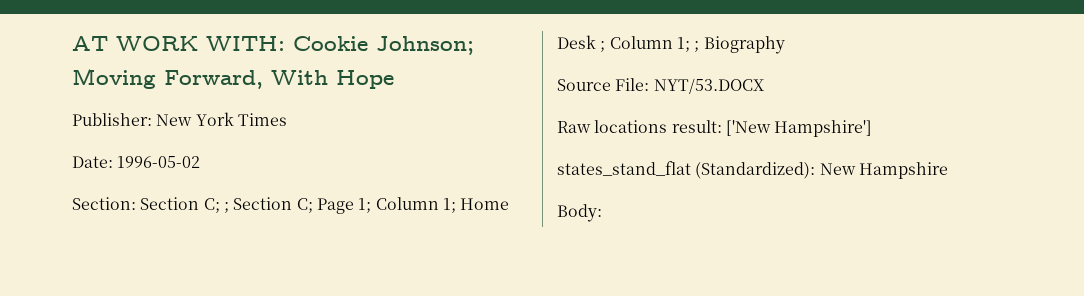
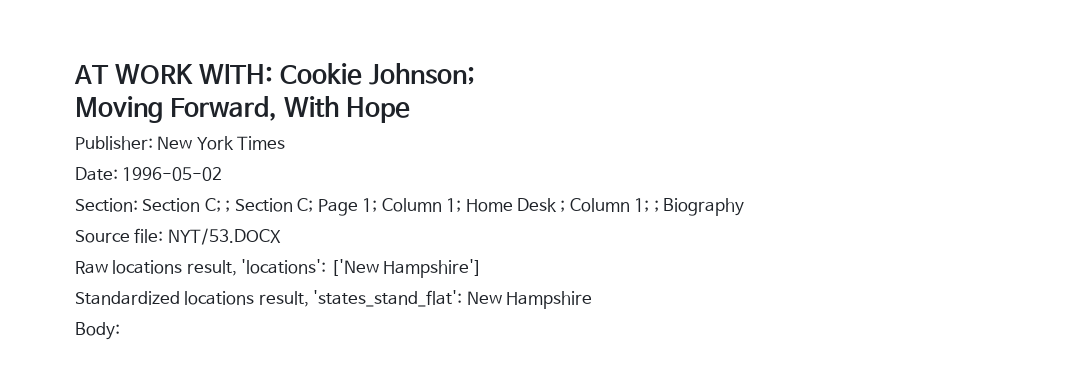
- Source File: NYT/53.DOCX
+ Source file: NYT/53.DOCX
- Raw locations result: ['New Hampshire']
+ Raw locations result, 'locations': ['New Hampshire']
- states_stand_flat (Standardized): New Hampshire
+ Standardized locations result, 'states_stand_flat': New Hampshire

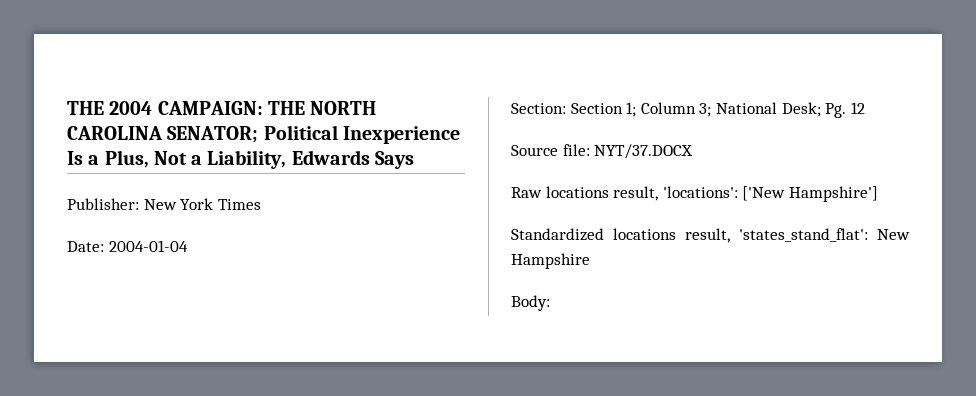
- AT WORK WITH: Cookie Johnson;
- Moving Forward, With Hope
+ THE 2004 CAMPAIGN: THE NORTH CAROLINA SENATOR; Political Inexperience Is a Plus, Not a Liability, Edwards Says
- Date: 1996-05-02
+ Date: 2004-01-04
- Section: Section C; ; Section C; Page 1; Column 1; Home Desk ; Column 1; ; Biography
+ Section: Section 1; Column 3; National Desk; Pg. 12
- Source file: NYT/53.DOCX
+ Source file: NYT/37.DOCX

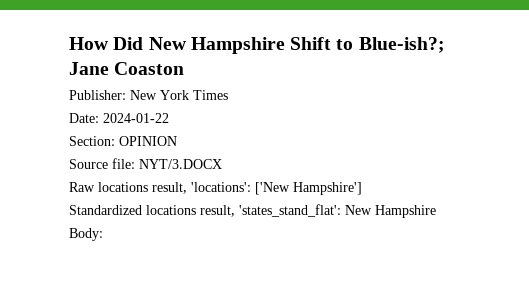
- THE 2004 CAMPAIGN: THE NORTH CAROLINA SENATOR; Political Inexperience Is a Plus, Not a Liability, Edwards Says
+ How Did New Hampshire Shift to Blue-ish?; Jane Coaston
- Date: 2004-01-04
+ Date: 2024-01-22
- Section: Section 1; Column 3; National Desk; Pg. 12
+ Section: OPINION
- Source file: NYT/37.DOCX
+ Source file: NYT/3.DOCX

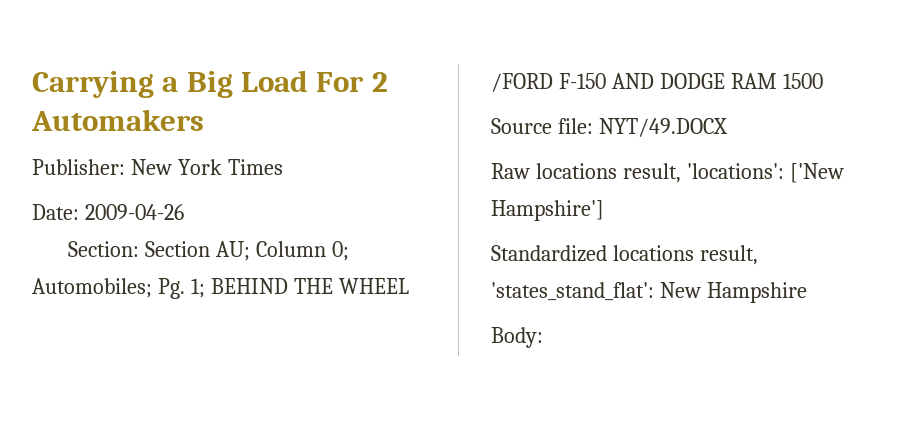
- How Did New Hampshire Shift to Blue-ish?; Jane Coaston
+ Carrying a Big Load For 2 Automakers
- Date: 2024-01-22
+ Date: 2009-04-26
- Section: OPINION
+ Section: Section AU; Column 0; Automobiles; Pg. 1; BEHIND THE WHEEL /FORD F-150 AND DODGE RAM 1500
- Source file: NYT/3.DOCX
+ Source file: NYT/49.DOCX

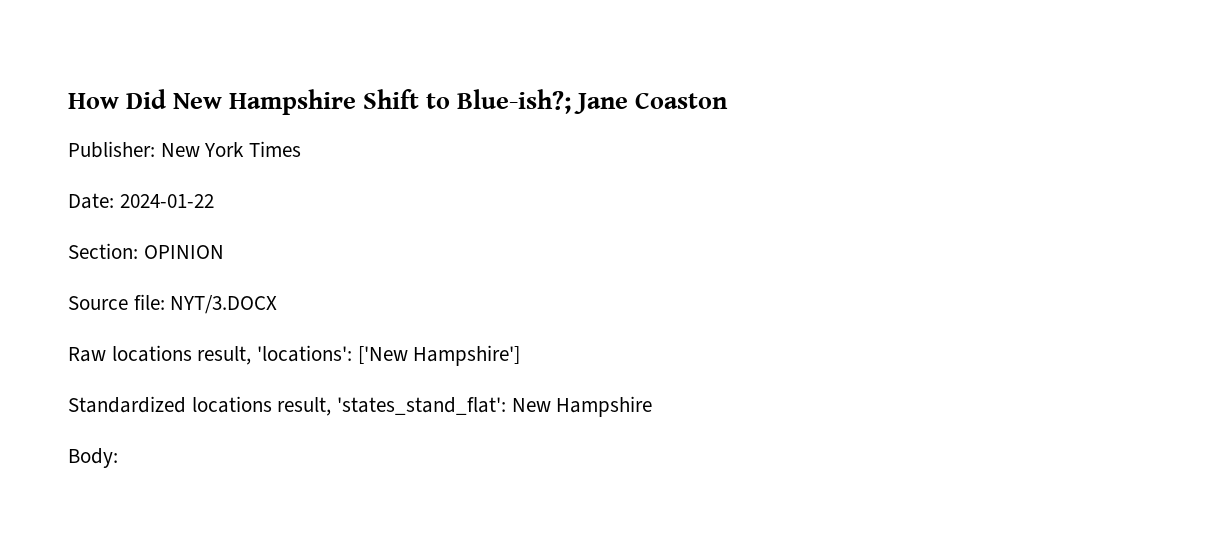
- Carrying a Big Load For 2 Automakers
+ How Did New Hampshire Shift to Blue-ish?; Jane Coaston
- Date: 2009-04-26
+ Date: 2024-01-22
- Section: Section AU; Column 0; Automobiles; Pg. 1; BEHIND THE WHEEL /FORD F-150 AND DODGE RAM 1500
+ Section: OPINION
- Source file: NYT/49.DOCX
+ Source file: NYT/3.DOCX

